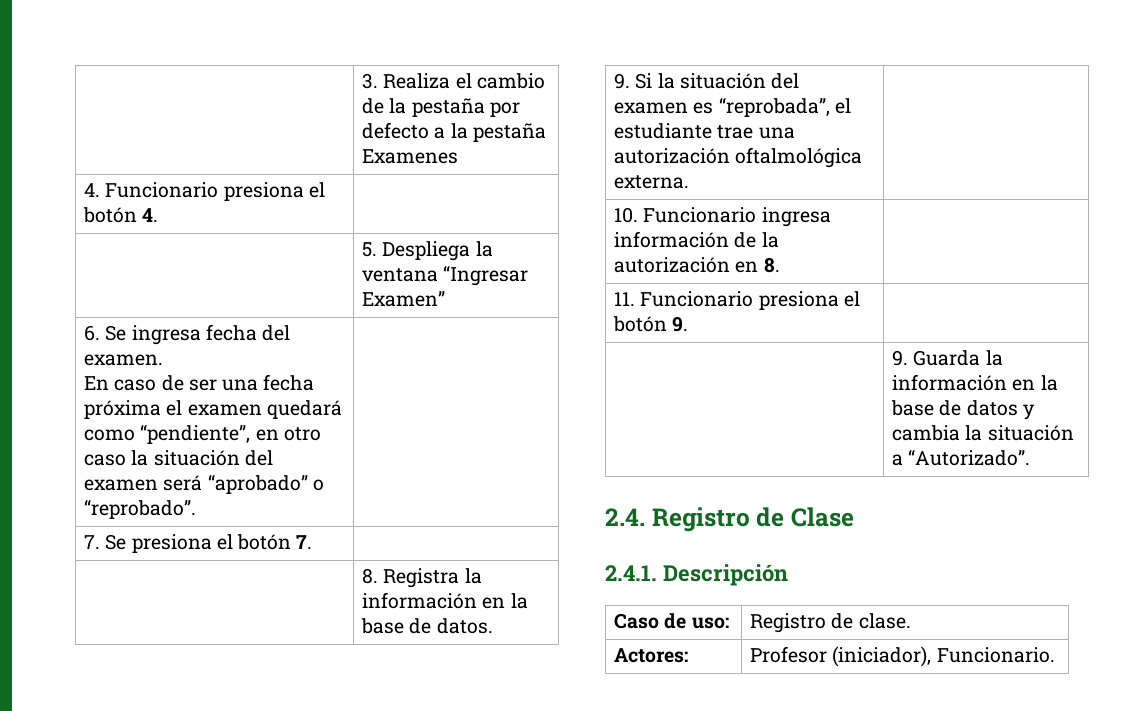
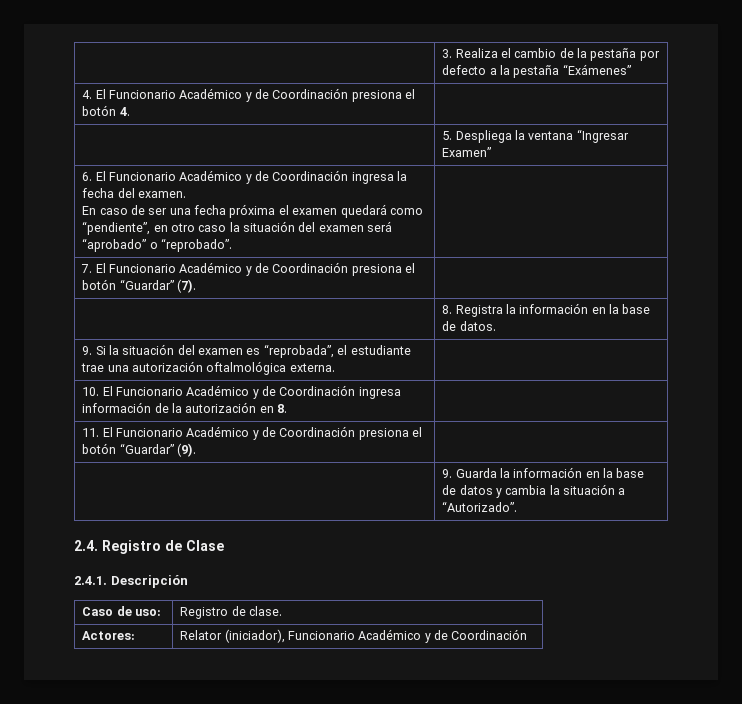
- | 3. Realiza el cambio de la pestaña por defecto a la pestaña Examenes
- 4. Funcionario presiona el botón 4. |
+ | 3. Realiza el cambio de la pestaña por defecto a la pestaña “Exámenes”
+ 4. El Funcionario Académico y de Coordinación presiona el botón 4. |
- 6. Se ingresa fecha del examen.
+ 6. El Funcionario Académico y de Coordinación ingresa la fecha del examen.
- 7. Se presiona el botón 7. |
+ 7. El Funcionario Académico y de Coordinación presiona el botón “Guardar” (7). |
- 10. Funcionario ingresa información de la autorización en 8. |
+ 10. El Funcionario Académico y de Coordinación ingresa información de la autorización en 8. |
- 11. Funcionario presiona el botón 9. |
+ 11. El Funcionario Académico y de Coordinación presiona el botón “Guardar” (9). |
- Actores: | Profesor (iniciador), Funcionario.
+ Actores: | Relator (iniciador), Funcionario Académico y de Coordinación

